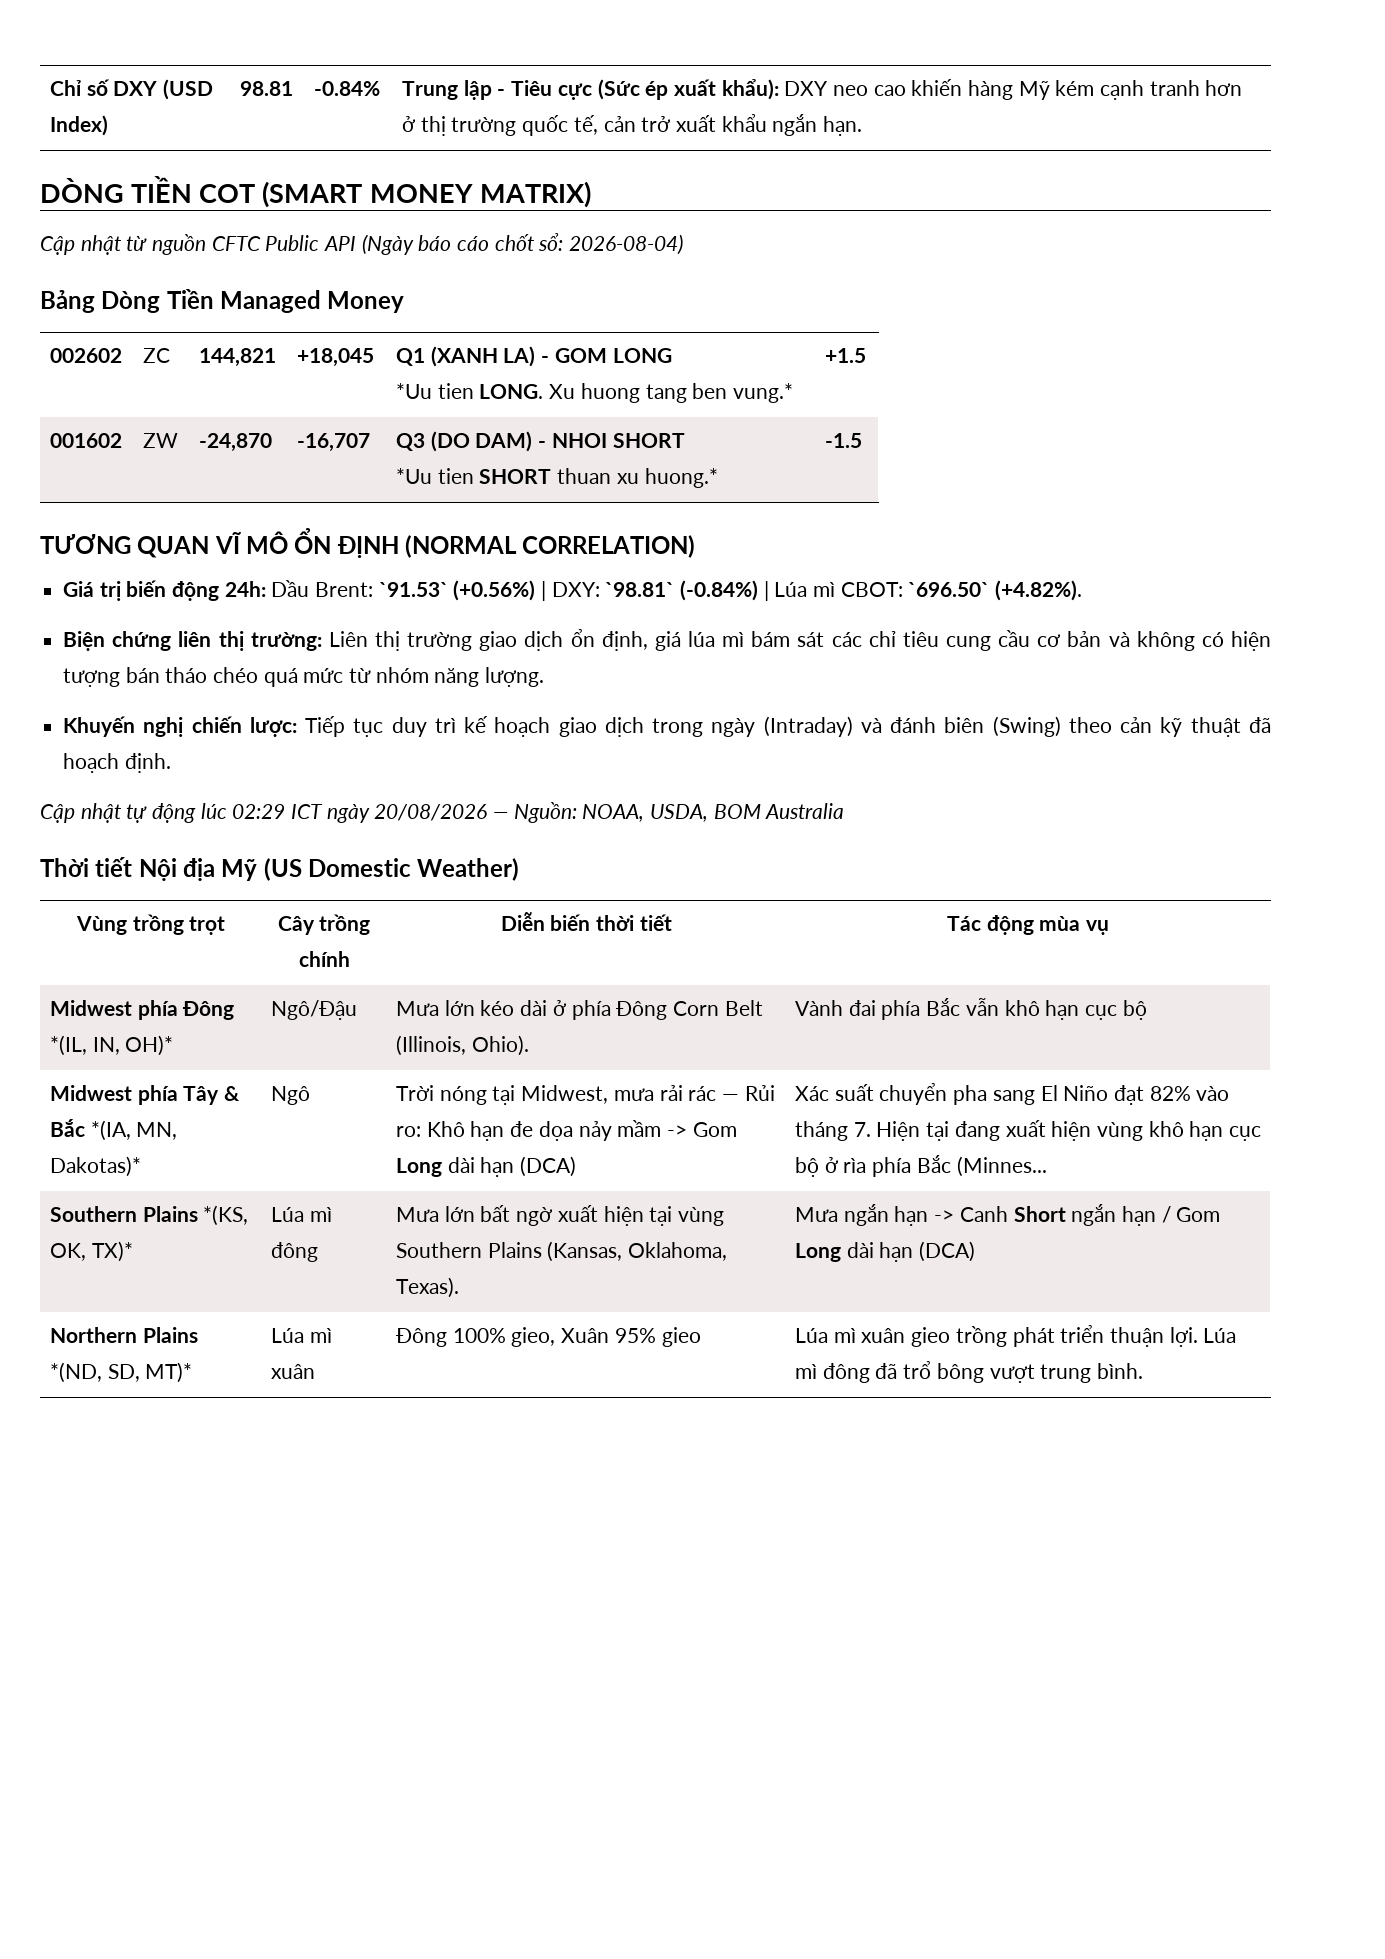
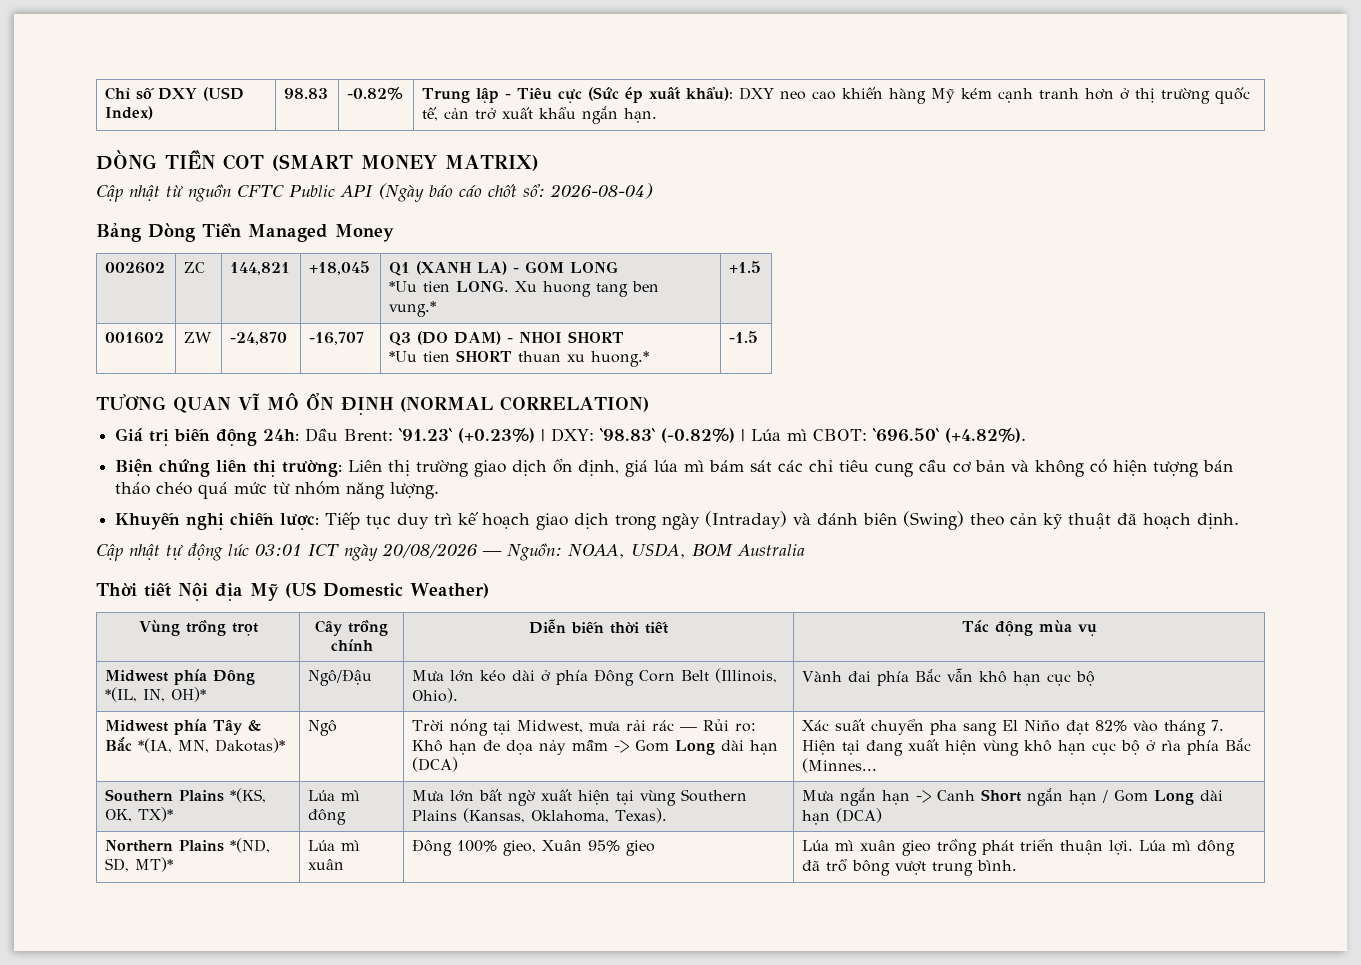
- Chỉ số DXY (USD Index) | 98.81 | -0.84% | Trung lập - Tiêu cực (Sức ép xuất khẩu): DXY neo cao khiến hàng Mỹ kém cạnh tranh hơn ở thị trường quốc tế, cản trở xuất khẩu ngắn hạn.
+ Chỉ số DXY (USD Index) | 98.83 | -0.82% | Trung lập - Tiêu cực (Sức ép xuất khẩu): DXY neo cao khiến hàng Mỹ kém cạnh tranh hơn ở thị trường quốc tế, cản trở xuất khẩu ngắn hạn.
- Giá trị biến động 24h: Dầu Brent: `91.53` (+0.56%) | DXY: `98.81` (-0.84%) | Lúa mì CBOT: `696.50` (+4.82%).
+ Giá trị biến động 24h: Dầu Brent: `91.23` (+0.23%) | DXY: `98.83` (-0.82%) | Lúa mì CBOT: `696.50` (+4.82%).
- Cập nhật tự động lúc 02:29 ICT ngày 20/08/2026 — Nguồn: NOAA, USDA, BOM Australia
+ Cập nhật tự động lúc 03:01 ICT ngày 20/08/2026 — Nguồn: NOAA, USDA, BOM Australia

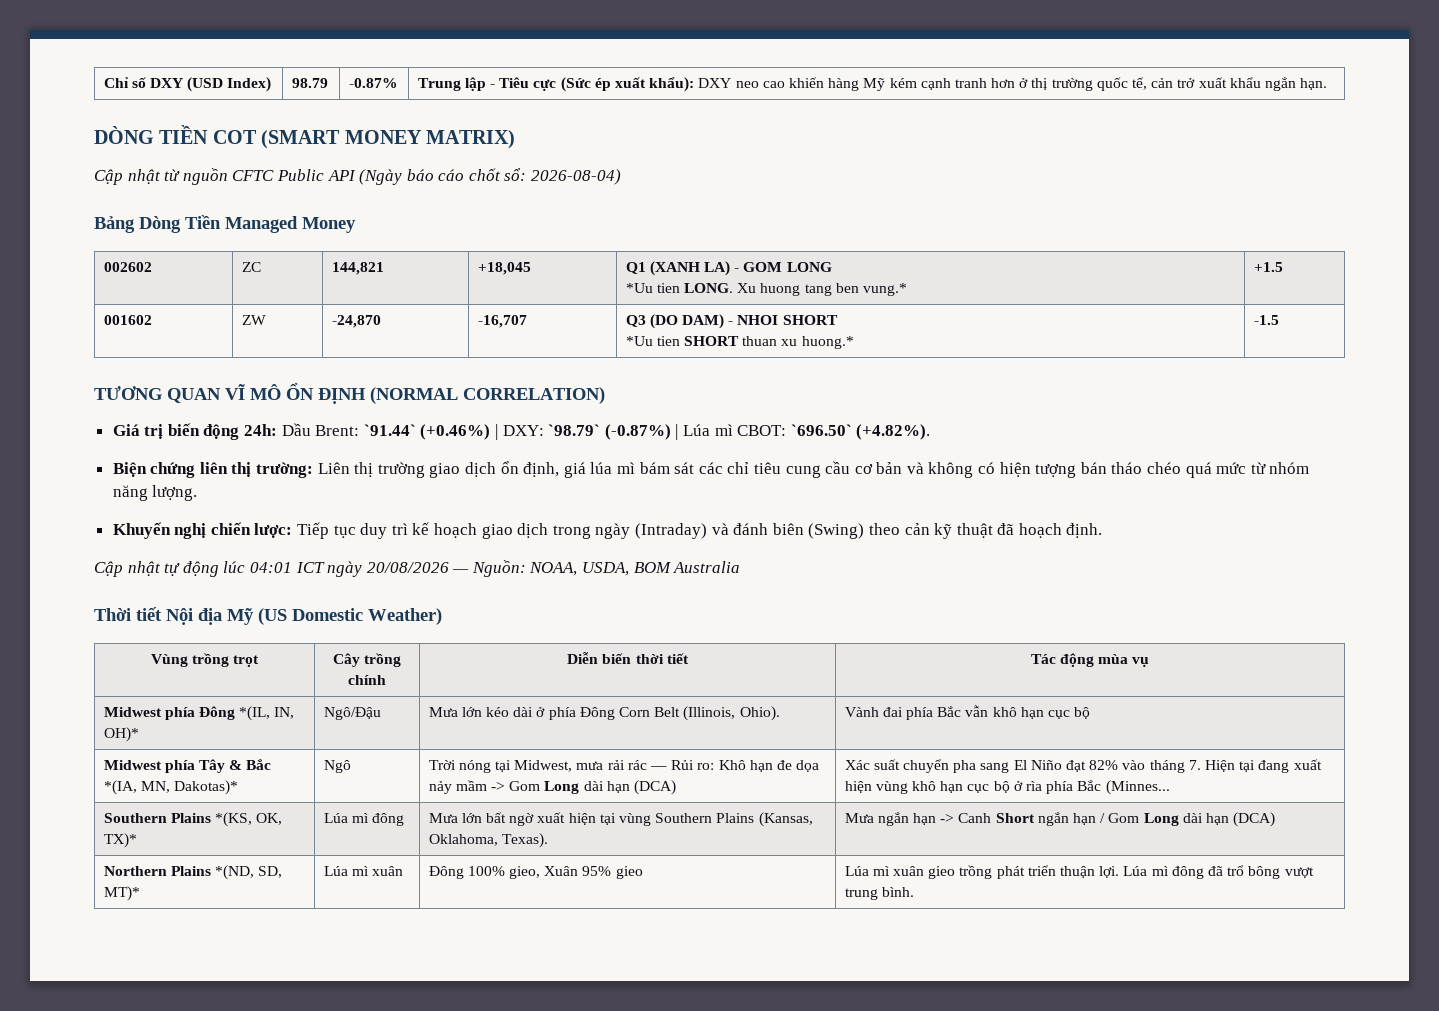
- Chỉ số DXY (USD Index) | 98.83 | -0.82% | Trung lập - Tiêu cực (Sức ép xuất khẩu): DXY neo cao khiến hàng Mỹ kém cạnh tranh hơn ở thị trường quốc tế, cản trở xuất khẩu ngắn hạn.
+ Chỉ số DXY (USD Index) | 98.79 | -0.87% | Trung lập - Tiêu cực (Sức ép xuất khẩu): DXY neo cao khiến hàng Mỹ kém cạnh tranh hơn ở thị trường quốc tế, cản trở xuất khẩu ngắn hạn.
- Giá trị biến động 24h: Dầu Brent: `91.23` (+0.23%) | DXY: `98.83` (-0.82%) | Lúa mì CBOT: `696.50` (+4.82%).
+ Giá trị biến động 24h: Dầu Brent: `91.44` (+0.46%) | DXY: `98.79` (-0.87%) | Lúa mì CBOT: `696.50` (+4.82%).
- Cập nhật tự động lúc 03:01 ICT ngày 20/08/2026 — Nguồn: NOAA, USDA, BOM Australia
+ Cập nhật tự động lúc 04:01 ICT ngày 20/08/2026 — Nguồn: NOAA, USDA, BOM Australia

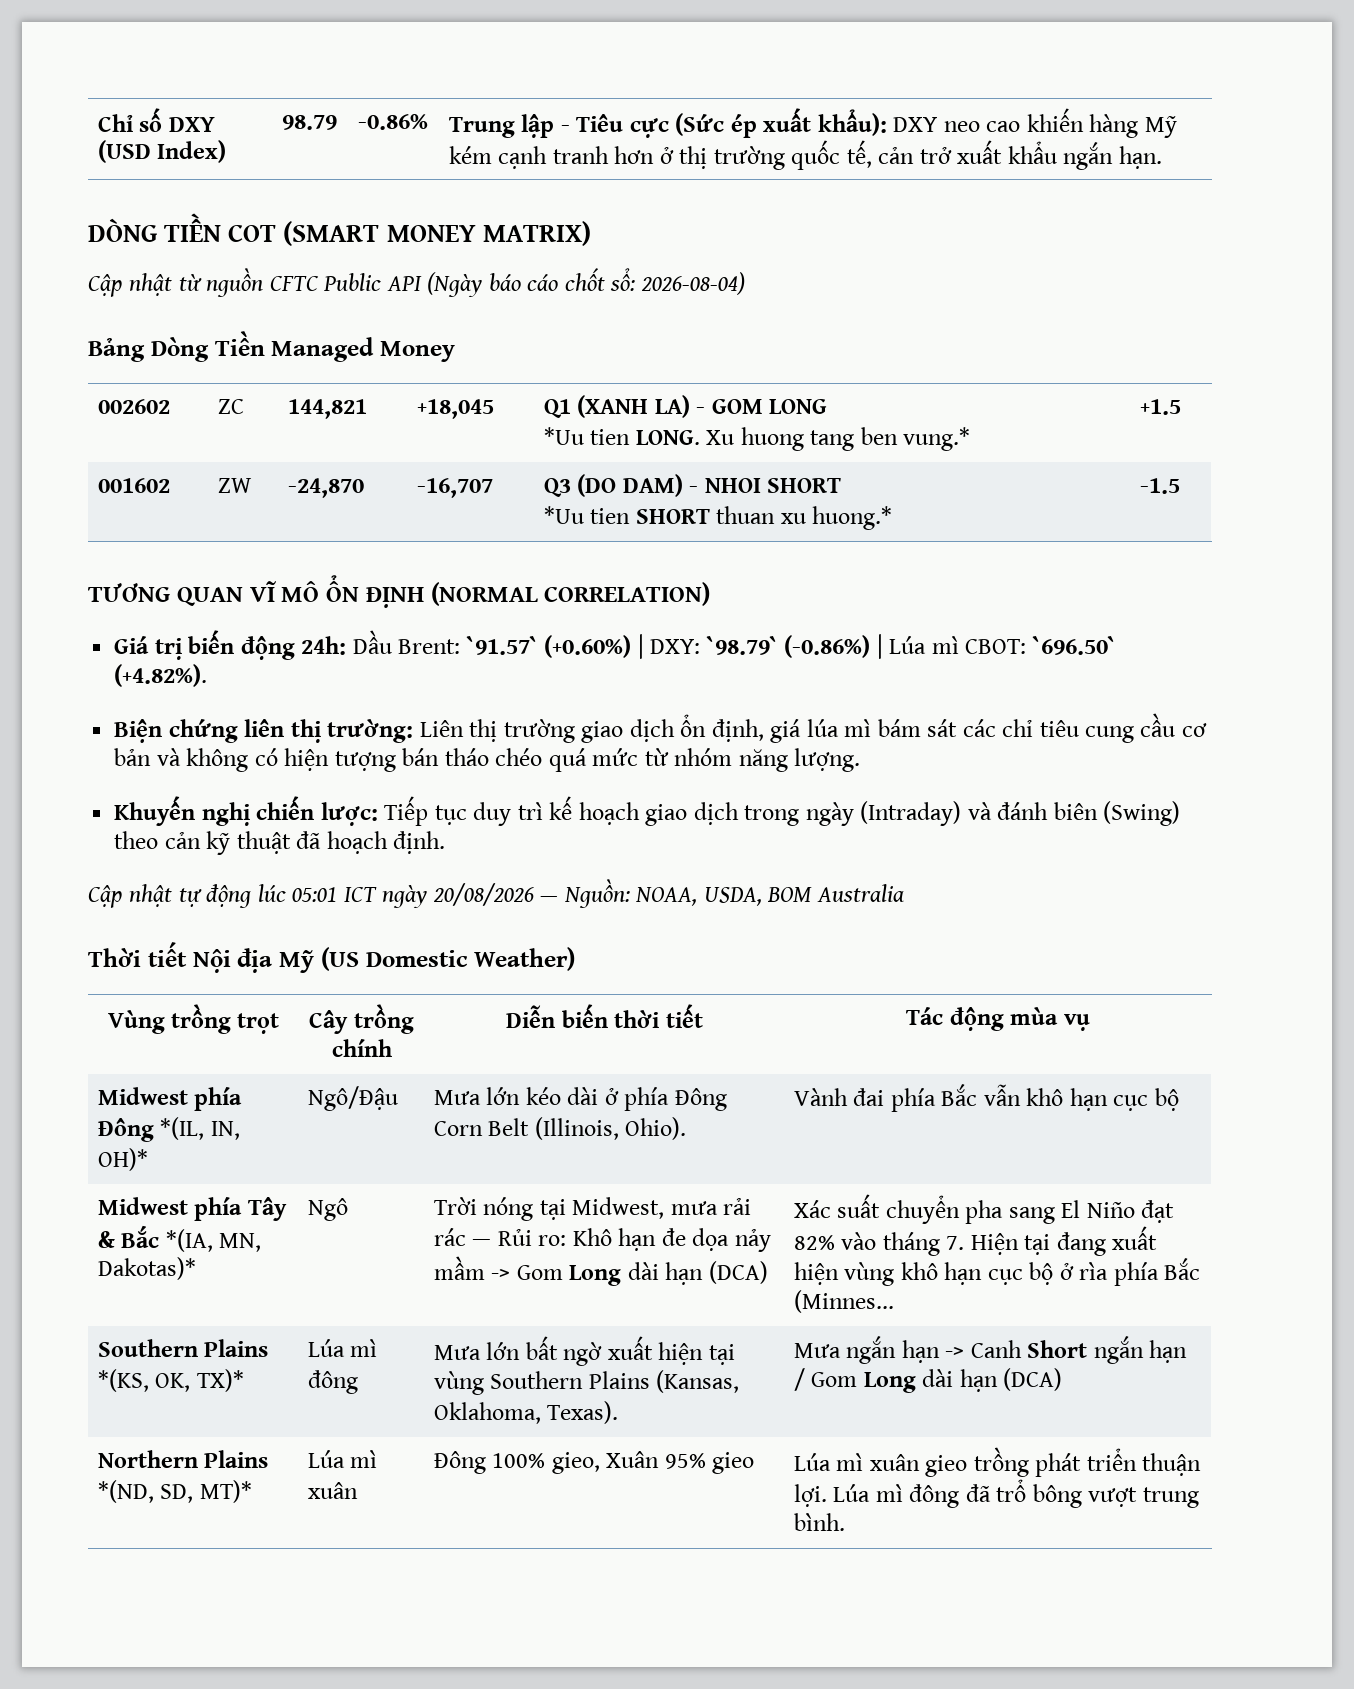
- Chỉ số DXY (USD Index) | 98.79 | -0.87% | Trung lập - Tiêu cực (Sức ép xuất khẩu): DXY neo cao khiến hàng Mỹ kém cạnh tranh hơn ở thị trường quốc tế, cản trở xuất khẩu ngắn hạn.
+ Chỉ số DXY (USD Index) | 98.79 | -0.86% | Trung lập - Tiêu cực (Sức ép xuất khẩu): DXY neo cao khiến hàng Mỹ kém cạnh tranh hơn ở thị trường quốc tế, cản trở xuất khẩu ngắn hạn.
- Giá trị biến động 24h: Dầu Brent: `91.44` (+0.46%) | DXY: `98.79` (-0.87%) | Lúa mì CBOT: `696.50` (+4.82%).
+ Giá trị biến động 24h: Dầu Brent: `91.57` (+0.60%) | DXY: `98.79` (-0.86%) | Lúa mì CBOT: `696.50` (+4.82%).
- Cập nhật tự động lúc 04:01 ICT ngày 20/08/2026 — Nguồn: NOAA, USDA, BOM Australia
+ Cập nhật tự động lúc 05:01 ICT ngày 20/08/2026 — Nguồn: NOAA, USDA, BOM Australia

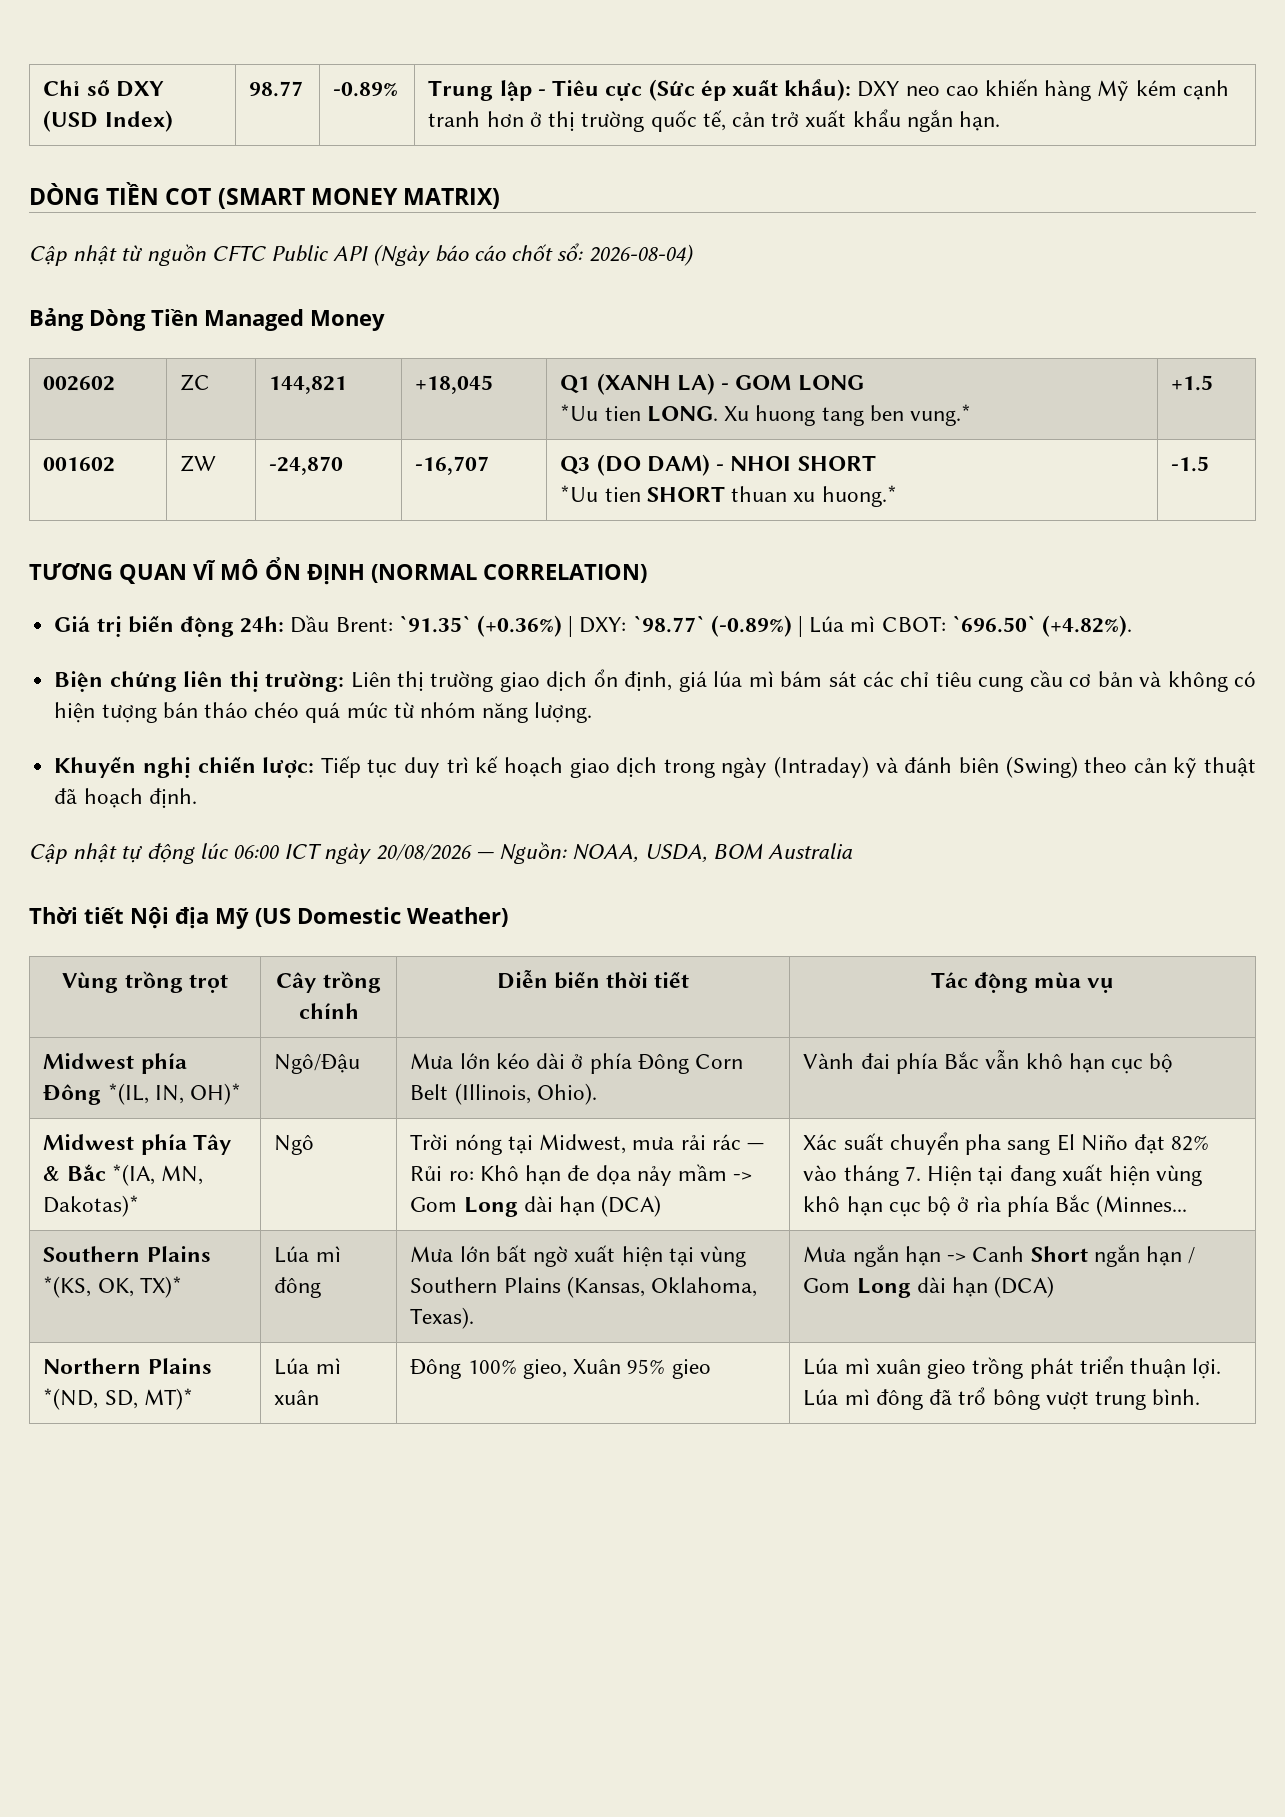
- Chỉ số DXY (USD Index) | 98.79 | -0.86% | Trung lập - Tiêu cực (Sức ép xuất khẩu): DXY neo cao khiến hàng Mỹ kém cạnh tranh hơn ở thị trường quốc tế, cản trở xuất khẩu ngắn hạn.
+ Chỉ số DXY (USD Index) | 98.77 | -0.89% | Trung lập - Tiêu cực (Sức ép xuất khẩu): DXY neo cao khiến hàng Mỹ kém cạnh tranh hơn ở thị trường quốc tế, cản trở xuất khẩu ngắn hạn.
- Giá trị biến động 24h: Dầu Brent: `91.57` (+0.60%) | DXY: `98.79` (-0.86%) | Lúa mì CBOT: `696.50` (+4.82%).
+ Giá trị biến động 24h: Dầu Brent: `91.35` (+0.36%) | DXY: `98.77` (-0.89%) | Lúa mì CBOT: `696.50` (+4.82%).
- Cập nhật tự động lúc 05:01 ICT ngày 20/08/2026 — Nguồn: NOAA, USDA, BOM Australia
+ Cập nhật tự động lúc 06:00 ICT ngày 20/08/2026 — Nguồn: NOAA, USDA, BOM Australia

